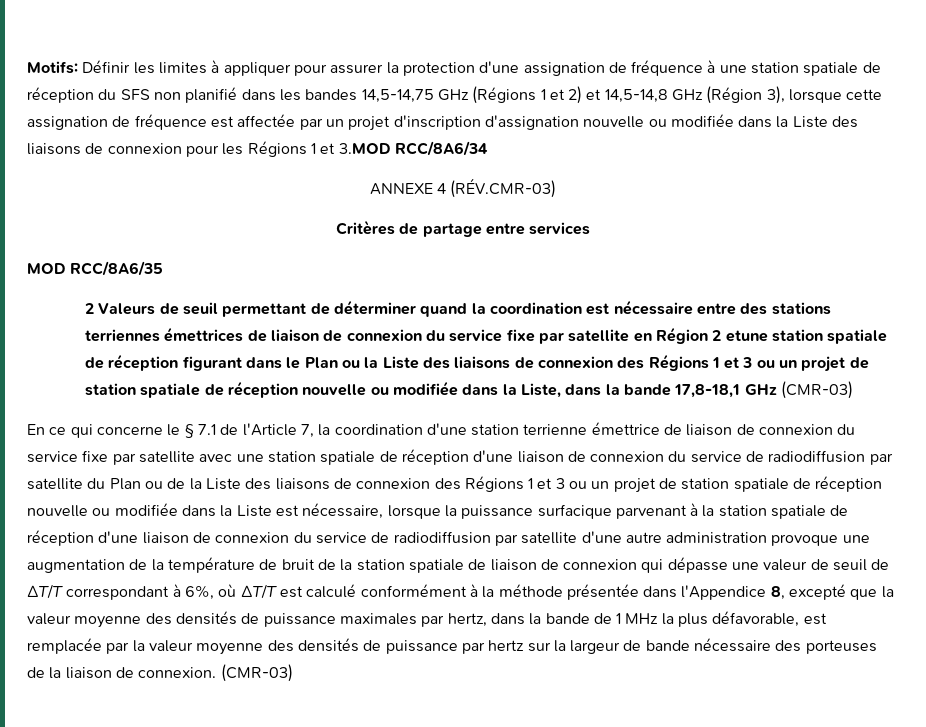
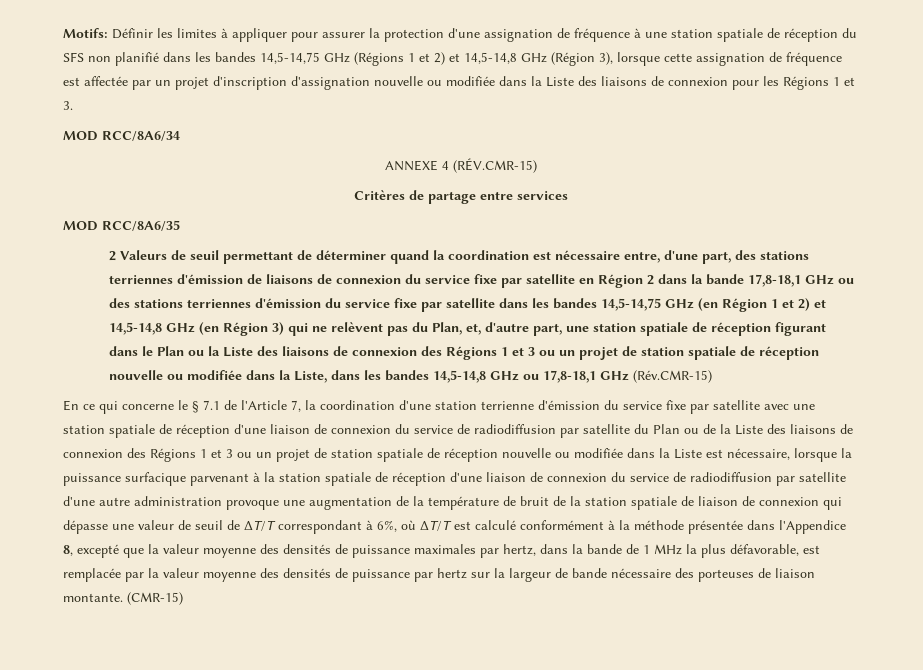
- Définir les limites à appliquer pour assurer la protection d'une assignation de fréquence à une station spatiale de réception du SFS non planifié dans les bandes 14,5-14,75 GHz (Régions 1 et 2) et 14,5-14,8 GHz (Région 3), lorsque cette assignation de fréquence est affectée par un projet d'inscription d'assignation nouvelle ou modifiée dans la Liste des liaisons de connexion pour les Régions 1 et 3.MOD RCC/8A6/34
+ Définir les limites à appliquer pour assurer la protection d'une assignation de fréquence à une station spatiale de réception du SFS non planifié dans les bandes 14,5-14,75 GHz (Régions 1 et 2) et 14,5-14,8 GHz (Région 3), lorsque cette assignation de fréquence est affectée par un projet d'inscription d'assignation nouvelle ou modifiée dans la Liste des liaisons de connexion pour les Régions 1 et 3.
+ MOD RCC/8A6/34
- ANNEXE 4 (RÉV.CMR-03)
+ ANNEXE 4 (RÉV.CMR-15)
- 2 Valeurs de seuil permettant de déterminer quand la coordination est nécessaire entre des stations terriennes émettrices de liaison de connexion du service fixe par satellite en Région 2 etune station spatiale de réception figurant dans le Plan ou la Liste des liaisons de connexion des Régions 1 et 3 ou un projet de station spatiale de réception nouvelle ou modifiée dans la Liste, dans la bande 17,8-18,1 GHz (CMR-03)
+ 2 Valeurs de seuil permettant de déterminer quand la coordination est nécessaire entre, d'une part, des stations terriennes d'émission de liaisons de connexion du service fixe par satellite en Région 2 dans la bande 17,8-18,1 GHz ou des stations terriennes d'émission du service fixe par satellite dans les bandes 14,5-14,75 GHz (en Région 1 et 2) et 14,5-14,8 GHz (en Région 3) qui ne relèvent pas du Plan, et, d'autre part, une station spatiale de réception figurant dans le Plan ou la Liste des liaisons de connexion des Régions 1 et 3 ou un projet de station spatiale de réception nouvelle ou modifiée dans la Liste, dans les bandes 14,5-14,8 GHz ou 17,8-18,1 GHz (Rév.CMR-15)
- En ce qui concerne le § 7.1 de l'Article 7, la coordination d'une station terrienne émettrice de liaison de connexion du service fixe par satellite avec une station spatiale de réception d'une liaison de connexion du service de radiodiffusion par satellite du Plan ou de la Liste des liaisons de connexion des Régions 1 et 3 ou un projet de station spatiale de réception nouvelle ou modifiée dans la Liste est nécessaire, lorsque la puissance surfacique parvenant à la station spatiale de réception d'une liaison de connexion du service de radiodiffusion par satellite d'une autre administration provoque une augmentation de la température de bruit de la station spatiale de liaison de connexion qui dépasse une valeur de seuil de ΔT/T correspondant à 6%, où ΔT/T est calculé conformément à la méthode présentée dans l'Appendice 8, excepté que la valeur moyenne des densités de puissance maximales par hertz, dans la bande de 1 MHz la plus défavorable, est remplacée par la valeur moyenne des densités de puissance par hertz sur la largeur de bande nécessaire des porteuses de la liaison de connexion. (CMR-03)
+ En ce qui concerne le § 7.1 de l'Article 7, la coordination d'une station terrienne d'émission du service fixe par satellite avec une station spatiale de réception d'une liaison de connexion du service de radiodiffusion par satellite du Plan ou de la Liste des liaisons de connexion des Régions 1 et 3 ou un projet de station spatiale de réception nouvelle ou modifiée dans la Liste est nécessaire, lorsque la puissance surfacique parvenant à la station spatiale de réception d'une liaison de connexion du service de radiodiffusion par satellite d'une autre administration provoque une augmentation de la température de bruit de la station spatiale de liaison de connexion qui dépasse une valeur de seuil de ΔT/T correspondant à 6%, où ΔT/T est calculé conformément à la méthode présentée dans l'Appendice 8, excepté que la valeur moyenne des densités de puissance maximales par hertz, dans la bande de 1 MHz la plus défavorable, est remplacée par la valeur moyenne des densités de puissance par hertz sur la largeur de bande nécessaire des porteuses de liaison montante. (CMR-15)

